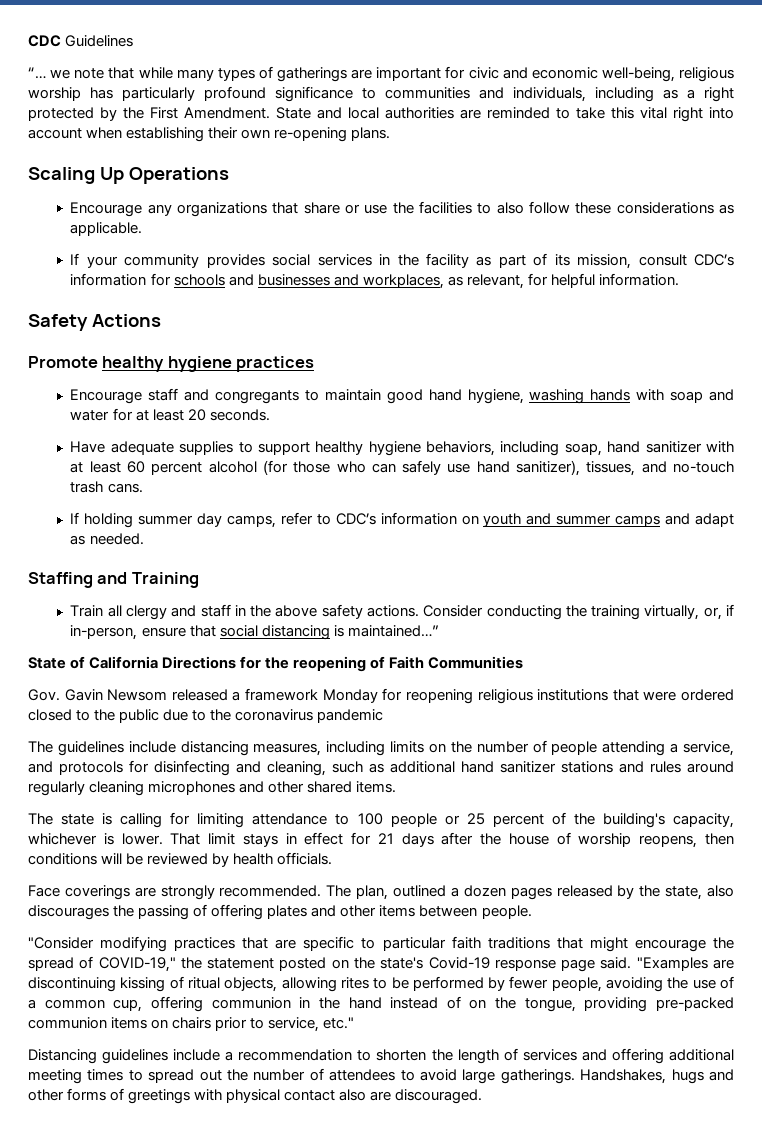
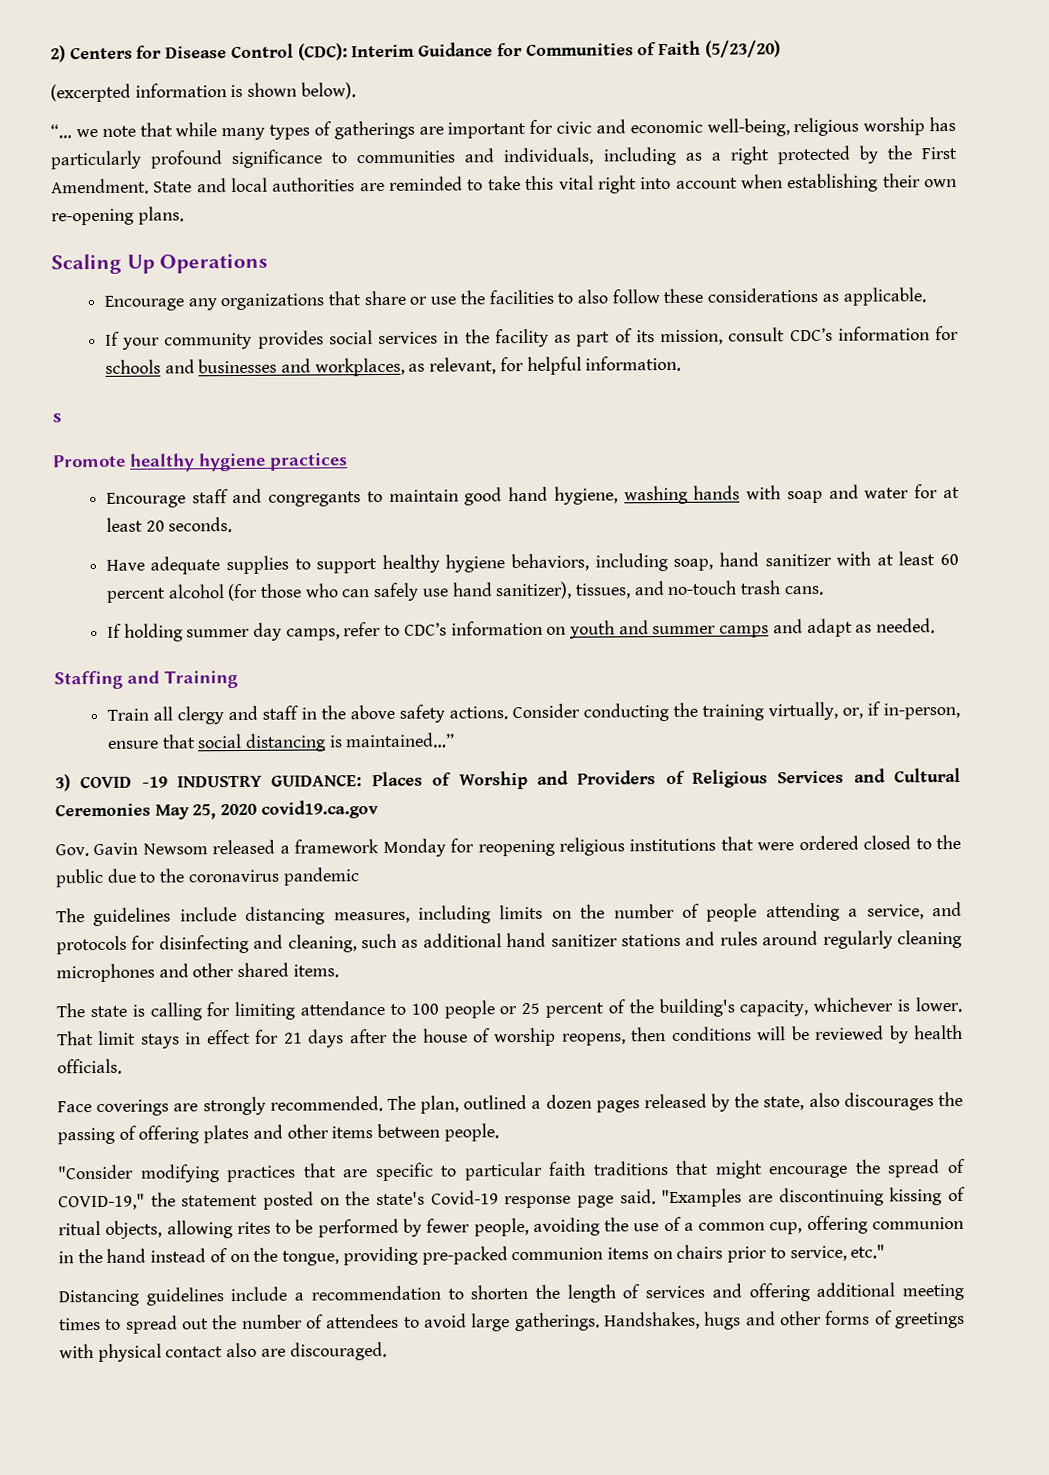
- CDC Guidelines
+ 2) Centers for Disease Control (CDC): Interim Guidance for Communities of Faith (5/23/20)
+ (excerpted information is shown below).
- Safety Actions
+ s
- State of California Directions for the reopening of Faith Communities
+ 3) COVID -19 INDUSTRY GUIDANCE: Places of Worship and Providers of Religious Services and Cultural Ceremonies May 25, 2020 covid19.ca.gov

